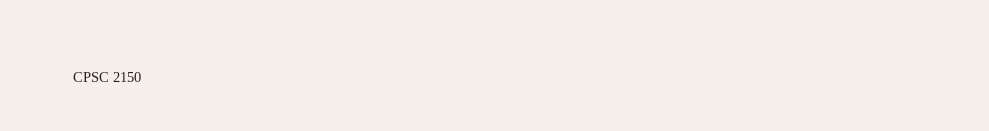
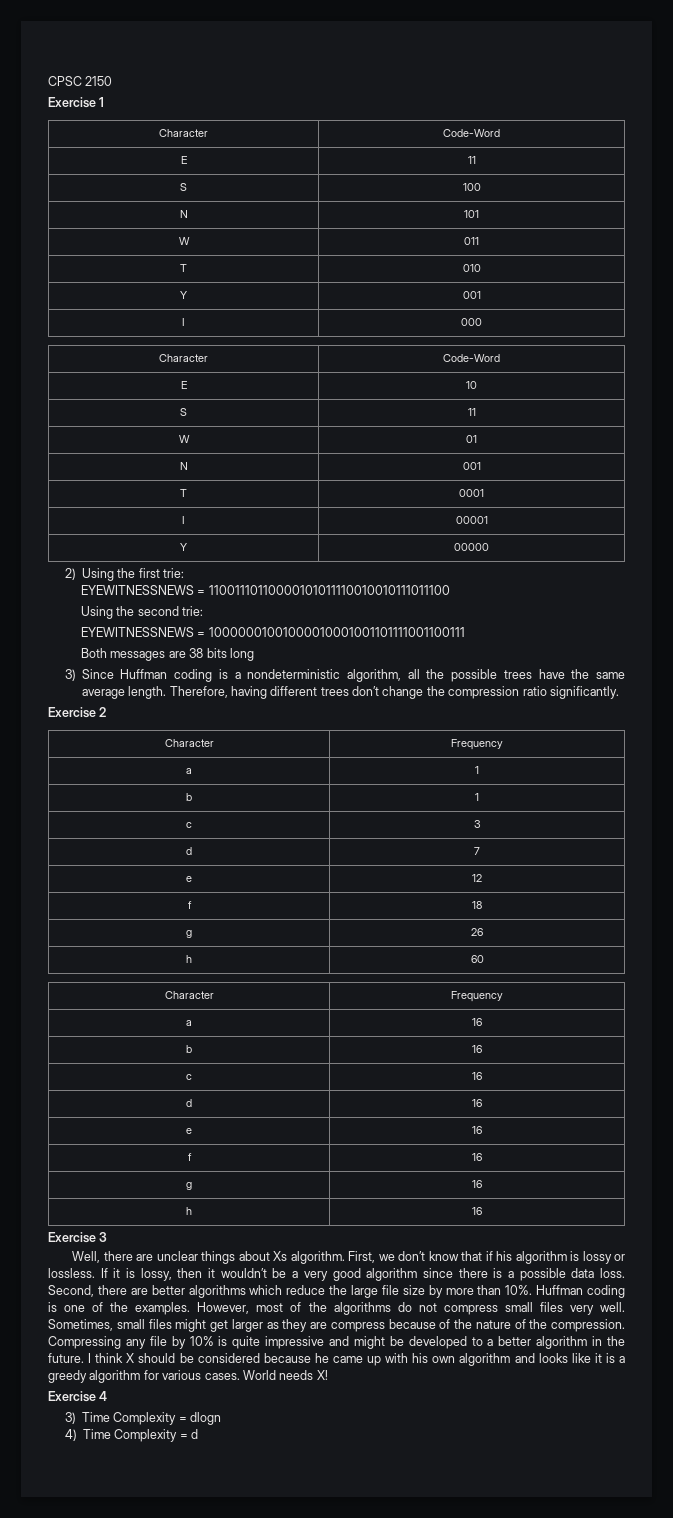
+ Exercise 1
+ Character | Code-Word
+ E | 11
+ S | 100
+ N | 101
+ W | 011
+ T | 010
+ Y | 001
+ I | 000
+ Character | Code-Word
+ E | 10
+ S | 11
+ W | 01
+ N | 001
+ T | 0001
+ I | 00001
+ Y | 00000
+ 2) Using the first trie:
+ EYEWITNESSNEWS = 11001110110000101011110010010111011100
+ Using the second trie:
+ EYEWITNESSNEWS = 10000001001000010001001101111001100111
+ Both messages are 38 bits long
+ 3) Since Huffman coding is a nondeterministic algorithm, all the possible trees have the same average length. Therefore, having different trees don’t change the compression ratio significantly.
+ Exercise 2
+ Character | Frequency
+ a | 1
+ b | 1
+ c | 3
+ d | 7
+ e | 12
+ f | 18
+ g | 26
+ h | 60
+ Character | Frequency
+ a | 16
+ b | 16
+ c | 16
+ d | 16
+ e | 16
+ f | 16
+ g | 16
+ h | 16
+ Exercise 3
+ Well, there are unclear things about Xs algorithm. First, we don’t know that if his algorithm is lossy or lossless. If it is lossy, then it wouldn’t be a very good algorithm since there is a possible data loss. Second, there are better algorithms which reduce the large file size by more than 10%. Huffman coding is one of the examples. However, most of the algorithms do not compress small files very well. Sometimes, small files might get larger as they are compress because of the nature of the compression. Compressing any file by 10% is quite impressive and might be developed to a better algorithm in the future. I think X should be considered because he came up with his own algorithm and looks like it is a greedy algorithm for various cases. World needs X!
+ Exercise 4
+ 3) Time Complexity = dlogn
+ 4) Time Complexity = d

